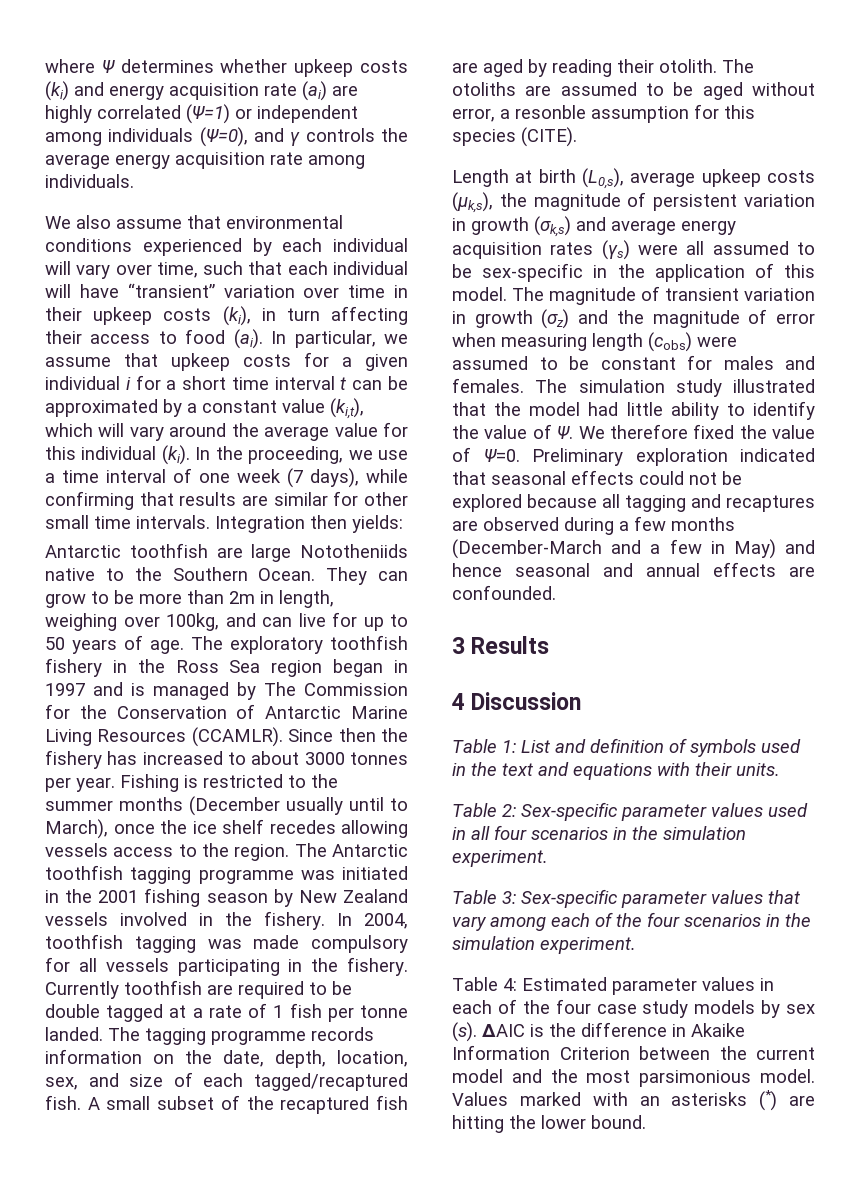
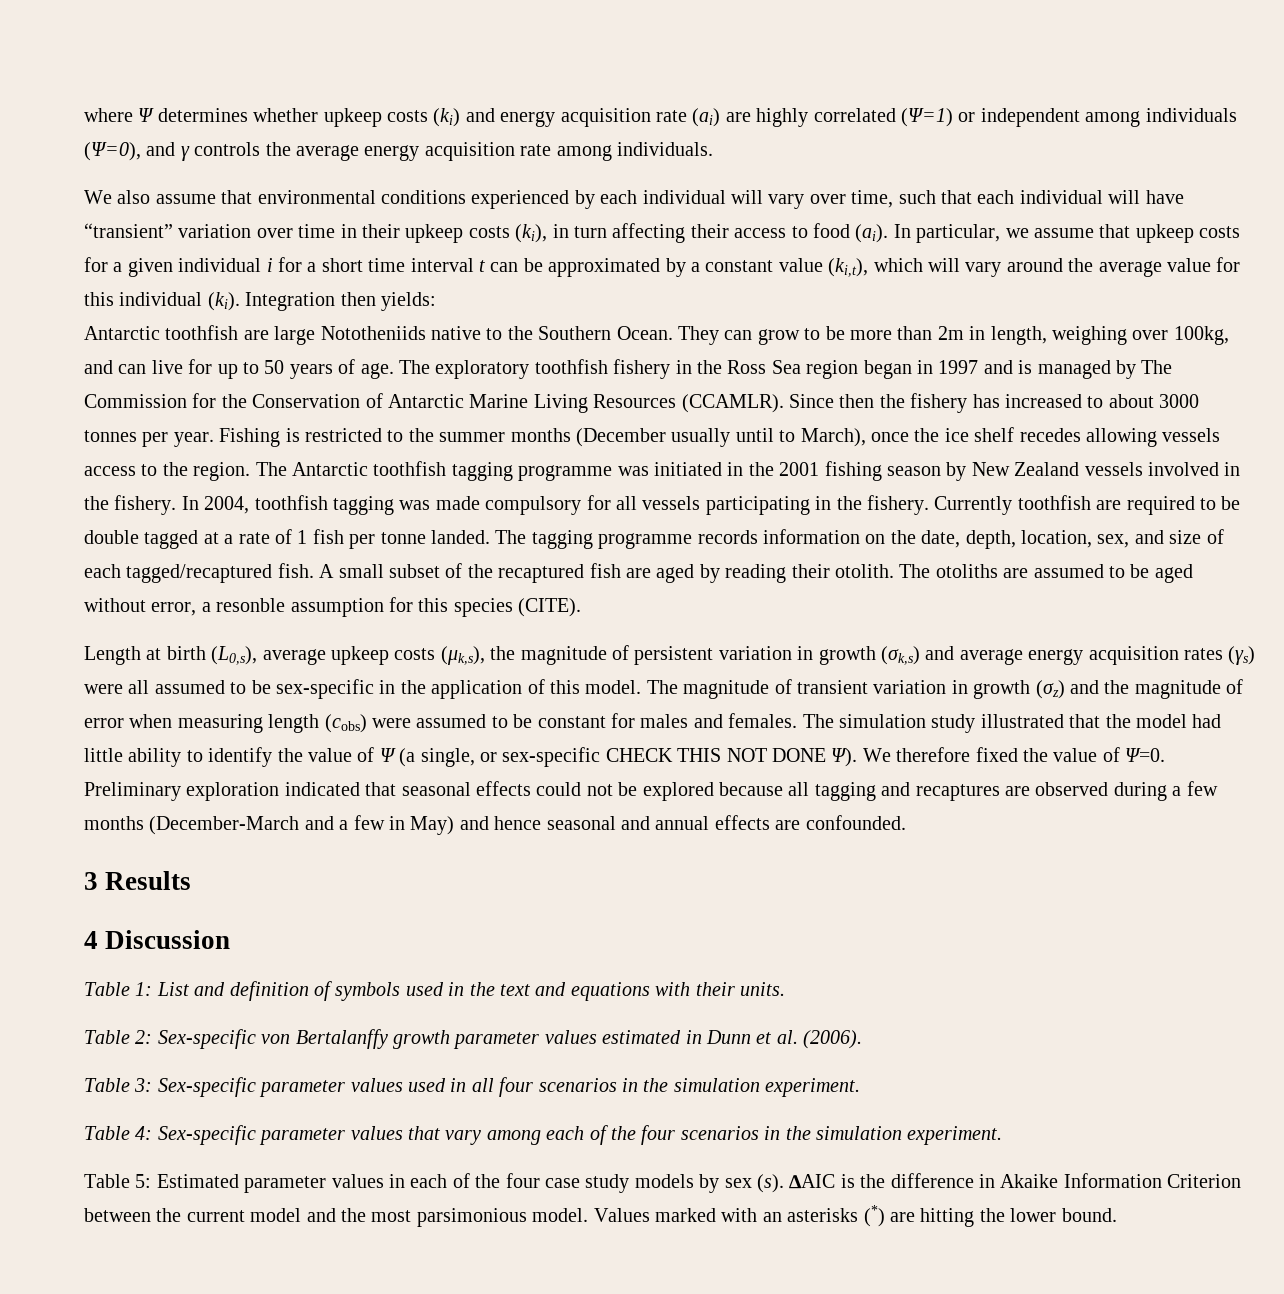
- In the proceeding, we use a time interval of one week (7 days), while confirming that results are similar for other small time intervals.
- The simulation study illustrated that the model had little ability to identify the value of Ψ. We therefore fixed the value of Ψ=0. Preliminary exploration indicated that seasonal effects could not be explored because all tagging and recaptures are observed during a few months (December-March and a few in May) and hence seasonal and annual effects are confounded.
+ The simulation study illustrated that the model had little ability to identify the value of Ψ (a single, or sex-specific CHECK THIS NOT DONE Ψ). We therefore fixed the value of Ψ=0. Preliminary exploration indicated that seasonal effects could not be explored because all tagging and recaptures are observed during a few months (December-March and a few in May) and hence seasonal and annual effects are confounded.
- Table 2: Sex-specific parameter values used in all four scenarios in the simulation experiment.
+ Table 2: Sex-specific von Bertalanffy growth parameter values estimated in Dunn et al. (2006).
+ Table 3: Sex-specific parameter values used in all four scenarios in the simulation experiment.
- Table 3: Sex-specific parameter values that vary among each of the four scenarios in the simulation experiment.
+ Table 4: Sex-specific parameter values that vary among each of the four scenarios in the simulation experiment.
- Table 4: Estimated parameter values in each of the four case study models by sex (s).
+ Table 5: Estimated parameter values in each of the four case study models by sex (s).

